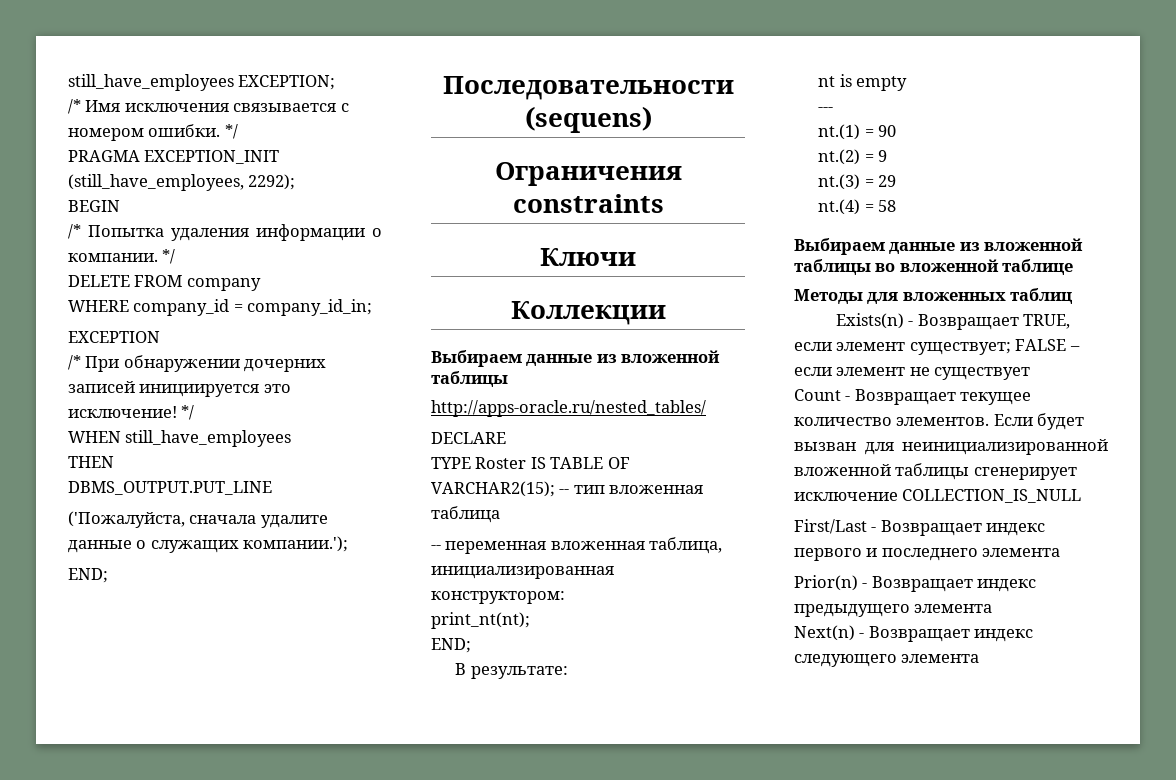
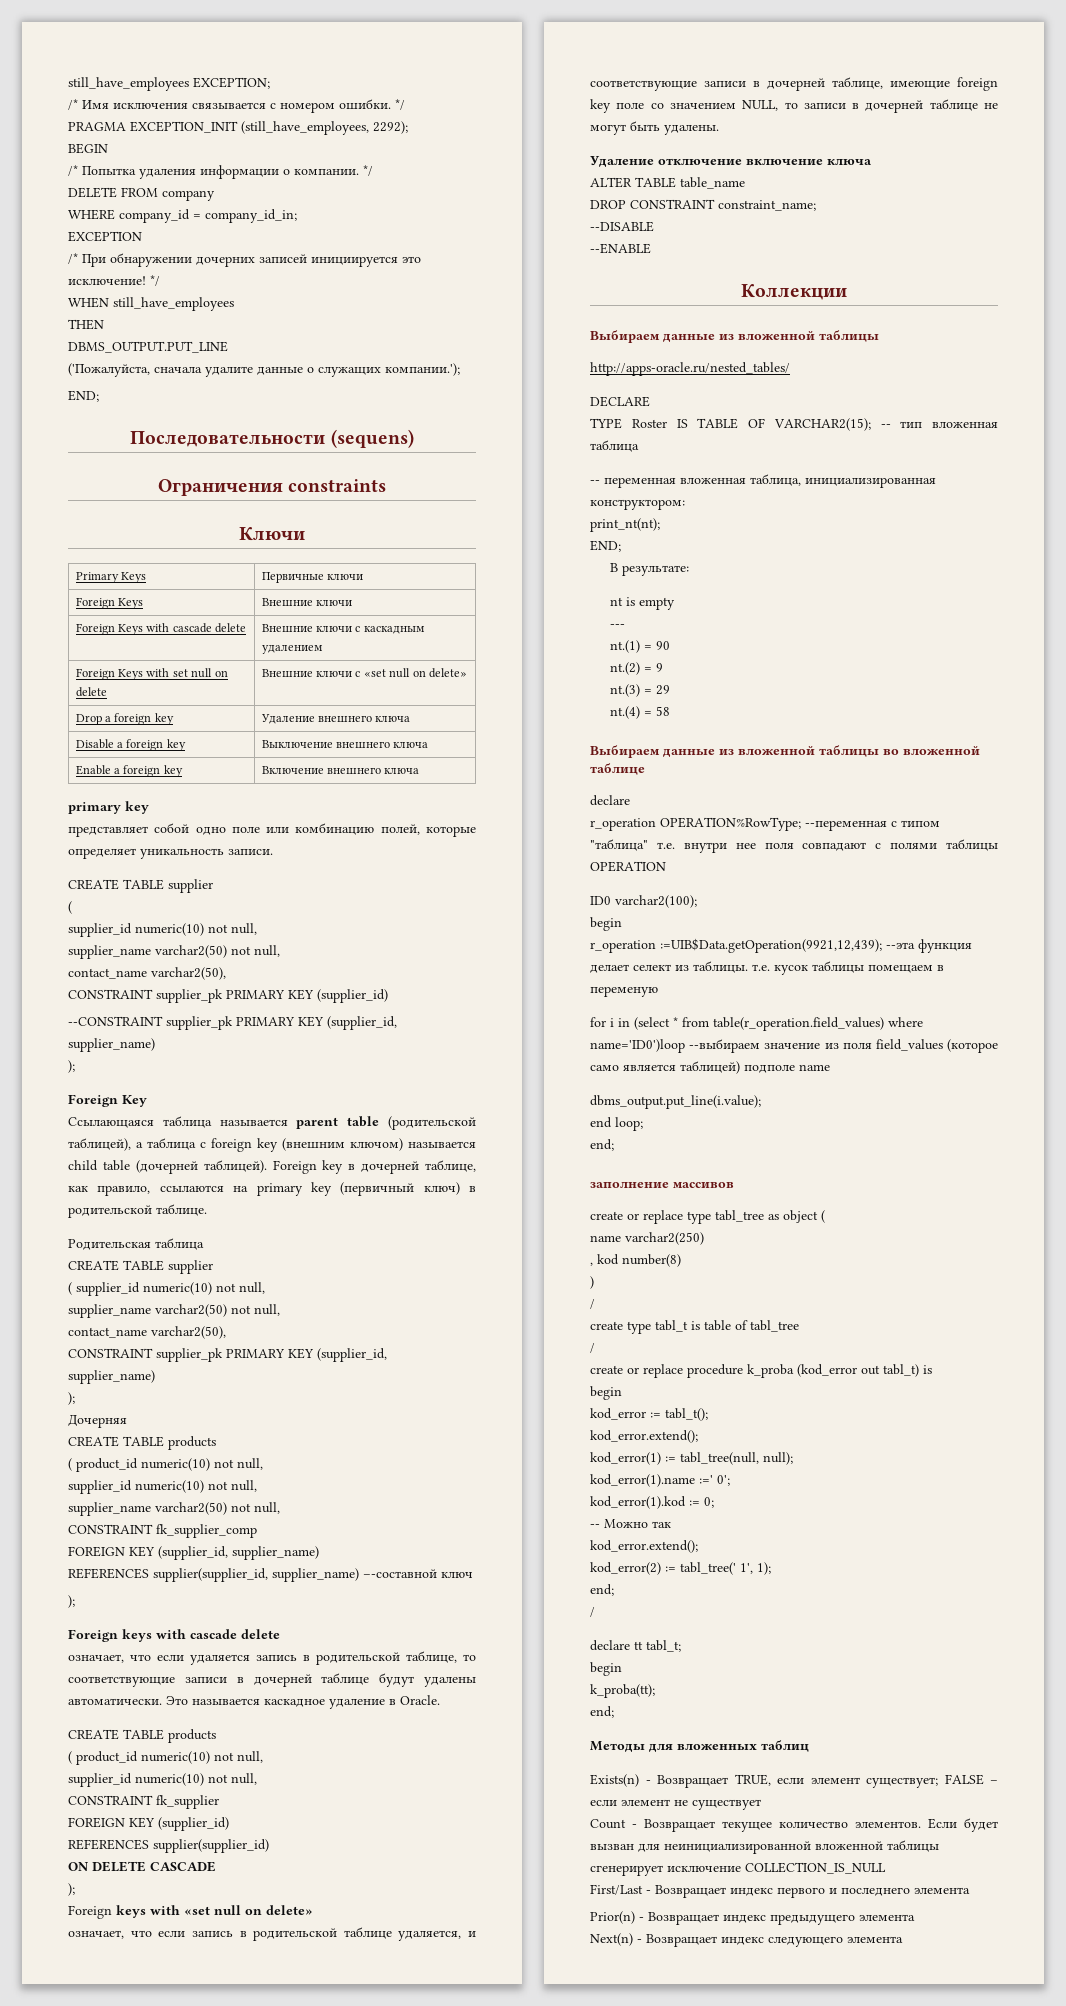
+ Primary Keys | Первичные ключи
+ Foreign Keys | Внешние ключи
+ Foreign Keys with cascade delete | Внешние ключи с каскадным удалением
+ Foreign Keys with set null on delete | Внешние ключи с «set null on delete»
+ Drop a foreign key | Удаление внешнего ключа
+ Disable a foreign key | Выключение внешнего ключа
+ Enable a foreign key | Включение внешнего ключа
+ primary key
+ представляет собой одно поле или комбинацию полей, которые определяет уникальность записи.
+ CREATE TABLE supplier
+ (
+ supplier_id numeric(10) not null,
+ supplier_name varchar2(50) not null,
+ contact_name varchar2(50),
+ CONSTRAINT supplier_pk PRIMARY KEY (supplier_id)
+ --CONSTRAINT supplier_pk PRIMARY KEY (supplier_id, supplier_name)
+ );
+ Foreign Key
+ Ссылающаяся таблица называется parent table (родительской таблицей), а таблица с foreign key (внешним ключом) называется child table (дочерней таблицей). Foreign key в дочерней таблице, как правило, ссылаются на primary key (первичный ключ) в родительской таблице.
+ Родительская таблица
+ CREATE TABLE supplier
+ ( supplier_id numeric(10) not null,
+ supplier_name varchar2(50) not null,
+ contact_name varchar2(50),
+ CONSTRAINT supplier_pk PRIMARY KEY (supplier_id, supplier_name)
+ );
+ Дочерняя
+ CREATE TABLE products
+ ( product_id numeric(10) not null,
+ supplier_id numeric(10) not null,
+ supplier_name varchar2(50) not null,
+ CONSTRAINT fk_supplier_comp
+ FOREIGN KEY (supplier_id, supplier_name)
+ REFERENCES supplier(supplier_id, supplier_name) –-составной ключ
+ );
+ Foreign keys with cascade delete
+ означает, что если удаляется запись в родительской таблице, то соответствующие записи в дочерней таблице будут удалены автоматически. Это называется каскадное удаление в Oracle.
+ CREATE TABLE products
+ ( product_id numeric(10) not null,
+ supplier_id numeric(10) not null,
+ CONSTRAINT fk_supplier
+ FOREIGN KEY (supplier_id)
+ REFERENCES supplier(supplier_id)
+ ON DELETE CASCADE
+ );
+ Foreign keys with «set null on delete»
+ означает, что если запись в родительской таблице удаляется, и соответствующие записи в дочерней таблице, имеющие foreign key поле со значением NULL, то записи в дочерней таблице не могут быть удалены.
+ Удаление отключение включение ключа
+ ALTER TABLE table_name
+ DROP CONSTRAINT constraint_name;
+ --DISABLE
+ --ENABLE
  Выбираем данные из вложенной таблицы во вложенной таблице
+ declare
+ r_operation OPERATION%RowType; --переменная с типом "таблица" т.е. внутри нее поля совпадают с полями таблицы OPERATION
+ ID0 varchar2(100);
+ begin
+ r_operation :=UIB$Data.getOperation(9921,12,439); --эта функция делает селект из таблицы. т.е. кусок таблицы помещаем в переменую
+ for i in (select * from table(r_operation.field_values) where name='ID0')loop --выбираем значение из поля field_values (которое само является таблицей) подполе name
+ dbms_output.put_line(i.value);
+ end loop;
+ end;
+ заполнение массивов
+ create or replace type tabl_tree as object (
+ name varchar2(250)
+ , kod number(8)
+ )
+ /
+ create type tabl_t is table of tabl_tree
+ /
+ create or replace procedure k_proba (kod_error out tabl_t) is
+ begin
+ kod_error := tabl_t();
+ kod_error.extend();
+ kod_error(1) := tabl_tree(null, null);
+ kod_error(1).name :=' 0';
+ kod_error(1).kod := 0;
+ -- Можно так
+ kod_error.extend();
+ kod_error(2) := tabl_tree(' 1', 1);
+ end;
+ /
+ declare tt tabl_t;
+ begin
+ k_proba(tt);
+ end;

